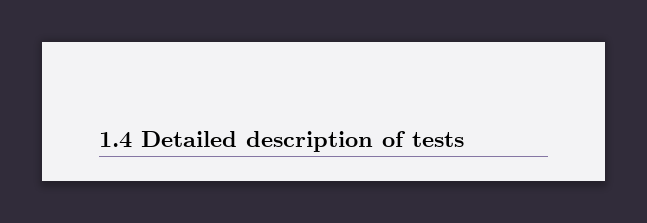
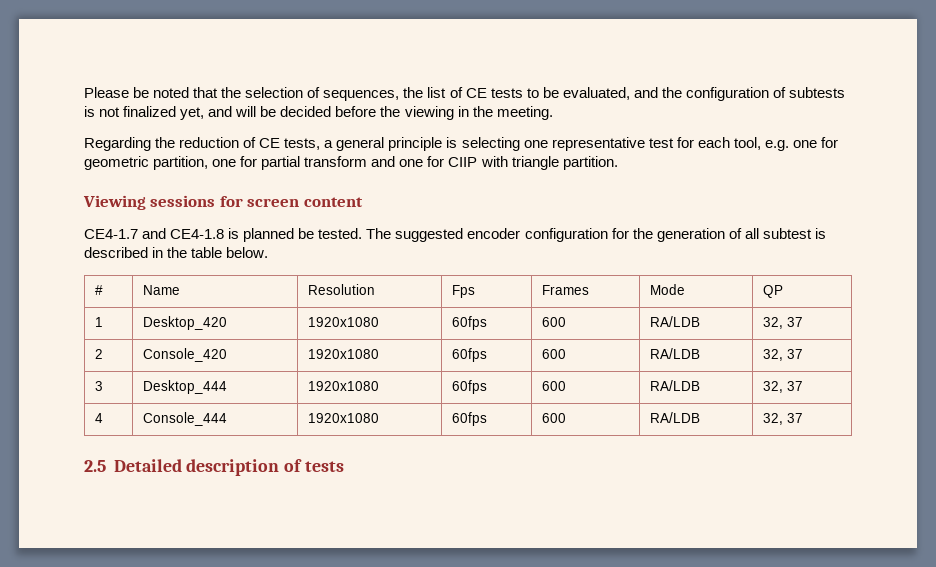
- 1.4 Detailed description of tests
+ Please be noted that the selection of sequences, the list of CE tests to be evaluated, and the configuration of subtests is not finalized yet, and will be decided before the viewing in the meeting.
+ Regarding the reduction of CE tests, a general principle is selecting one representative test for each tool, e.g. one for geometric partition, one for partial transform and one for CIIP with triangle partition.
+ Viewing sessions for screen content
+ CE4-1.7 and CE4-1.8 is planned be tested. The suggested encoder configuration for the generation of all subtest is described in the table below.
+ # | Name | Resolution | Fps | Frames | Mode | QP
+ 1 | Desktop_420 | 1920x1080 | 60fps | 600 | RA/LDB | 32, 37
+ 2 | Console_420 | 1920x1080 | 60fps | 600 | RA/LDB | 32, 37
+ 3 | Desktop_444 | 1920x1080 | 60fps | 600 | RA/LDB | 32, 37
+ 4 | Console_444 | 1920x1080 | 60fps | 600 | RA/LDB | 32, 37
+ 2.5 Detailed description of tests

